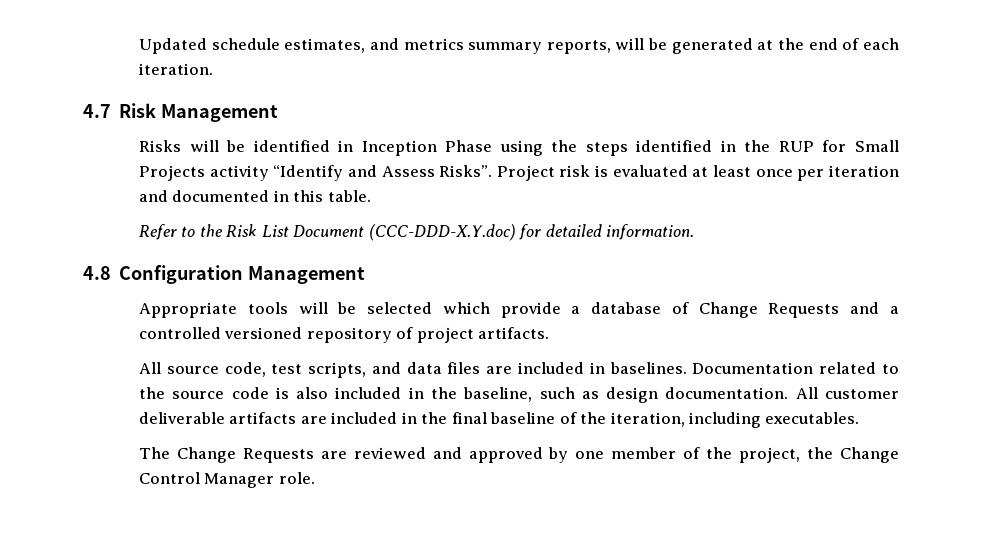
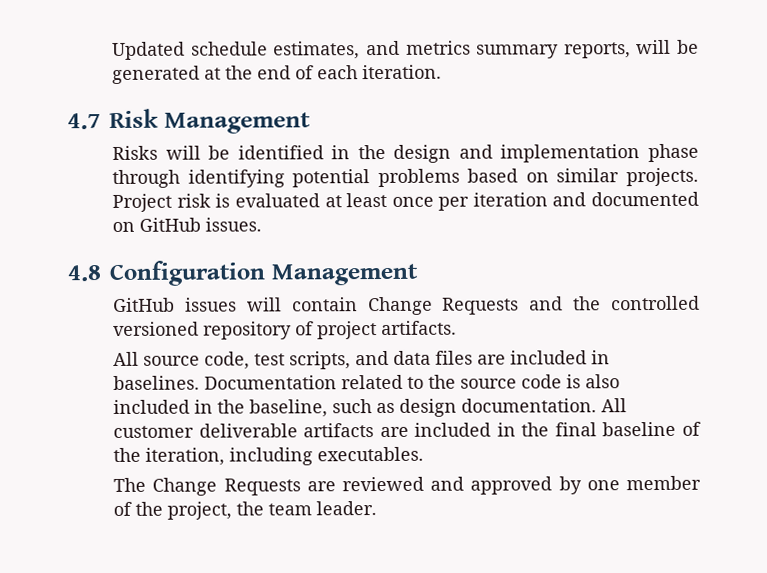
- Risks will be identified in Inception Phase using the steps identified in the RUP for Small Projects activity “Identify and Assess Risks”.
+ Risks will be identified in the design and implementation phase through identifying potential problems based on similar projects.
- Project risk is evaluated at least once per iteration and documented in this table.
- Refer to the Risk List Document (CCC-DDD-X.Y.doc) for detailed information.
+ Project risk is evaluated at least once per iteration and documented on GitHub issues.
  4.8 Configuration Management
- Appropriate tools will be selected which provide a database of Change Requests and a controlled versioned repository of project artifacts.
+ GitHub issues will contain Change Requests and the controlled versioned repository of project artifacts.
- The Change Requests are reviewed and approved by one member of the project, the Change Control Manager role.
+ The Change Requests are reviewed and approved by one member of the project, the team leader.

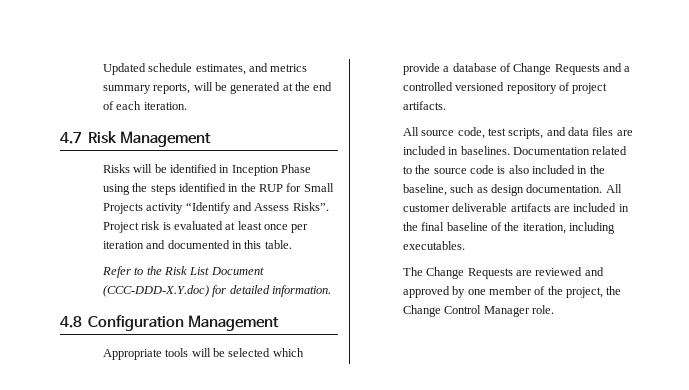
- Risks will be identified in the design and implementation phase through identifying potential problems based on similar projects.
+ Risks will be identified in Inception Phase using the steps identified in the RUP for Small Projects activity “Identify and Assess Risks”.
- Project risk is evaluated at least once per iteration and documented on GitHub issues.
+ Project risk is evaluated at least once per iteration and documented in this table.
+ Refer to the Risk List Document (CCC-DDD-X.Y.doc) for detailed information.
  4.8 Configuration Management
- GitHub issues will contain Change Requests and the controlled versioned repository of project artifacts.
+ Appropriate tools will be selected which provide a database of Change Requests and a controlled versioned repository of project artifacts.
- The Change Requests are reviewed and approved by one member of the project, the team leader.
+ The Change Requests are reviewed and approved by one member of the project, the Change Control Manager role.

